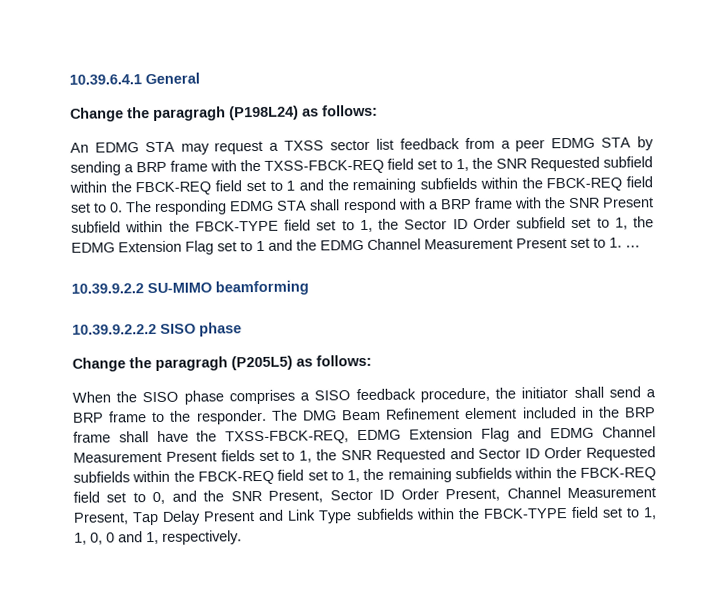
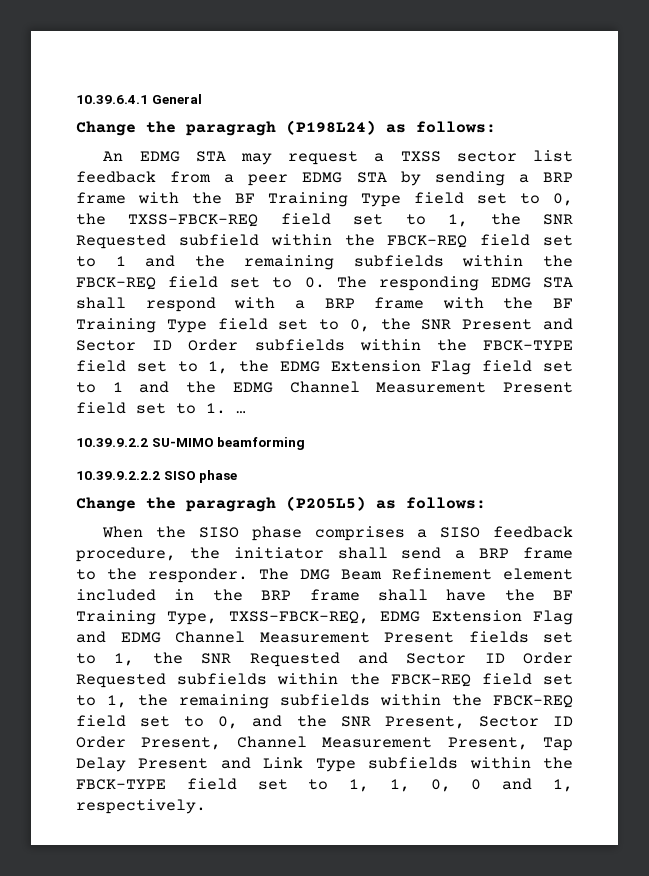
- An EDMG STA may request a TXSS sector list feedback from a peer EDMG STA by sending a BRP frame with the TXSS-FBCK-REQ field set to 1, the SNR Requested subfield within the FBCK-REQ field set to 1 and the remaining subfields within the FBCK-REQ field set to 0. The responding EDMG STA shall respond with a BRP frame with the SNR Present subfield within the FBCK-TYPE field set to 1, the Sector ID Order subfield set to 1, the EDMG Extension Flag set to 1 and the EDMG Channel Measurement Present set to 1. …
+ An EDMG STA may request a TXSS sector list feedback from a peer EDMG STA by sending a BRP frame with the BF Training Type field set to 0, the TXSS-FBCK-REQ field set to 1, the SNR Requested subfield within the FBCK-REQ field set to 1 and the remaining subfields within the FBCK-REQ field set to 0. The responding EDMG STA shall respond with a BRP frame with the BF Training Type field set to 0, the SNR Present and Sector ID Order subfields within the FBCK-TYPE field set to 1, the EDMG Extension Flag field set to 1 and the EDMG Channel Measurement Present field set to 1. …
- The DMG Beam Refinement element included in the BRP frame shall have the TXSS-FBCK-REQ, EDMG Extension Flag and EDMG Channel Measurement Present fields set to 1, the SNR Requested and Sector ID Order Requested subfields within the FBCK-REQ field set to 1, the remaining subfields within the FBCK-REQ field set to 0, and the SNR Present, Sector ID Order Present, Channel Measurement Present, Tap Delay Present and Link Type subfields within the FBCK-TYPE field set to 1, 1, 0, 0 and 1, respectively.
+ The DMG Beam Refinement element included in the BRP frame shall have the BF Training Type, TXSS-FBCK-REQ, EDMG Extension Flag and EDMG Channel Measurement Present fields set to 1, the SNR Requested and Sector ID Order Requested subfields within the FBCK-REQ field set to 1, the remaining subfields within the FBCK-REQ field set to 0, and the SNR Present, Sector ID Order Present, Channel Measurement Present, Tap Delay Present and Link Type subfields within the FBCK-TYPE field set to 1, 1, 0, 0 and 1, respectively.

